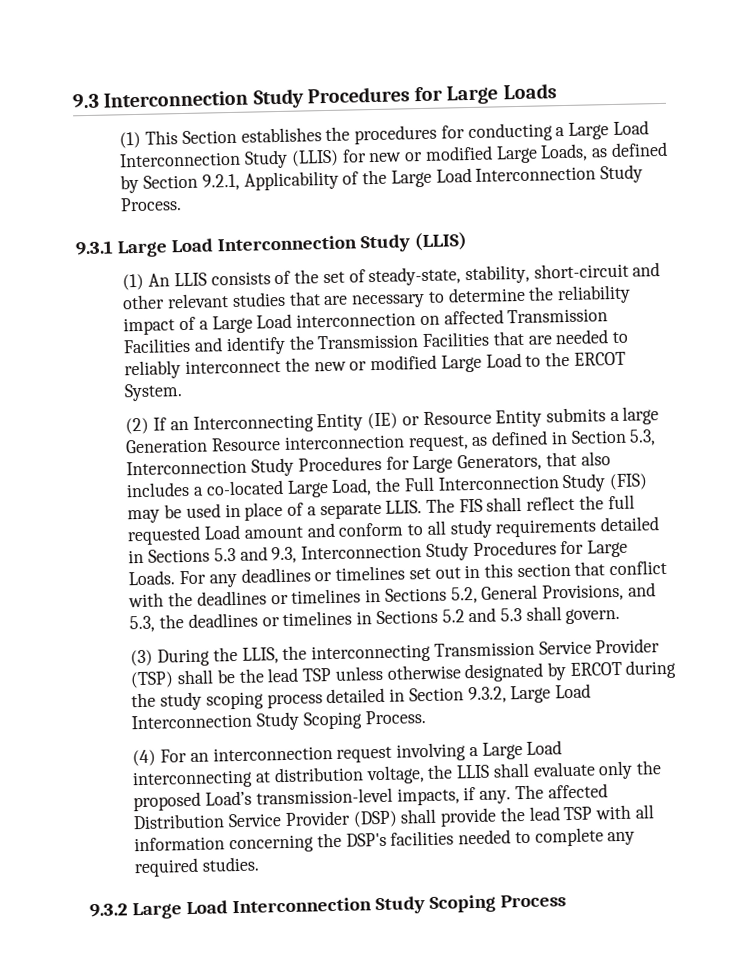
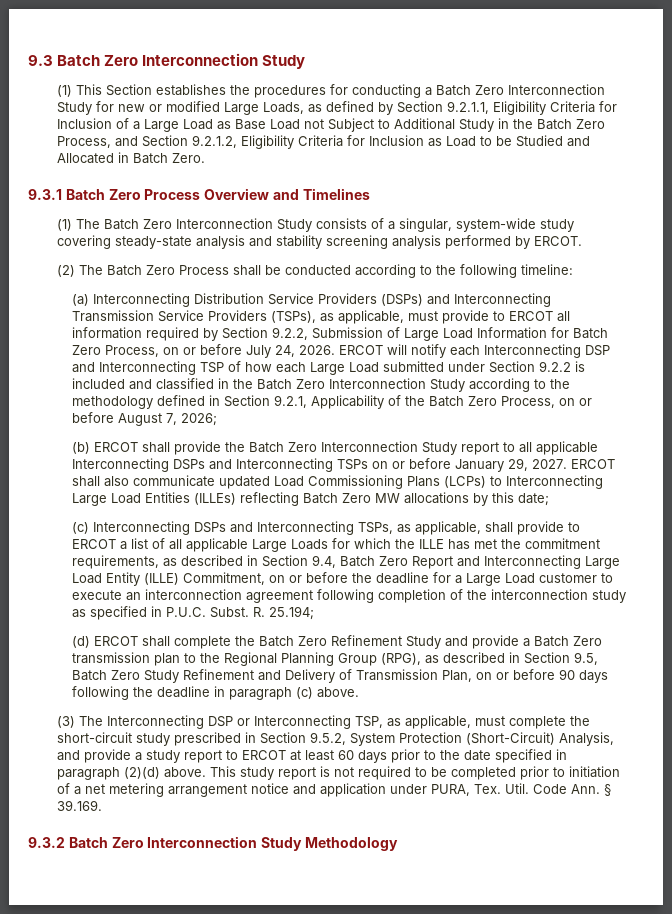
- 9.3 Interconnection Study Procedures for Large Loads
+ 9.3 Batch Zero Interconnection Study
- (1) This Section establishes the procedures for conducting a Large Load Interconnection Study (LLIS) for new or modified Large Loads, as defined by Section 9.2.1, Applicability of the Large Load Interconnection Study Process.
- 9.3.1 Large Load Interconnection Study (LLIS)
- (1) An LLIS consists of the set of steady-state, stability, short-circuit and other relevant studies that are necessary to determine the reliability impact of a Large Load interconnection on affected Transmission Facilities and identify the Transmission Facilities that are needed to reliably interconnect the new or modified Large Load to the ERCOT System.
- (2) If an Interconnecting Entity (IE) or Resource Entity submits a large Generation Resource interconnection request, as defined in Section 5.3, Interconnection Study Procedures for Large Generators, that also includes a co-located Large Load, the Full Interconnection Study (FIS) may be used in place of a separate LLIS. The FIS shall reflect the full requested Load amount and conform to all study requirements detailed in Sections 5.3 and 9.3, Interconnection Study Procedures for Large Loads. For any deadlines or timelines set out in this section that conflict with the deadlines or timelines in Sections 5.2, General Provisions, and 5.3, the deadlines or timelines in Sections 5.2 and 5.3 shall govern.
- (3) During the LLIS, the interconnecting Transmission Service Provider (TSP) shall be the lead TSP unless otherwise designated by ERCOT during the study scoping process detailed in Section 9.3.2, Large Load Interconnection Study Scoping Process.
- (4) For an interconnection request involving a Large Load interconnecting at distribution voltage, the LLIS shall evaluate only the proposed Load’s transmission-level impacts, if any. The affected Distribution Service Provider (DSP) shall provide the lead TSP with all information concerning the DSP's facilities needed to complete any required studies.
- 9.3.2 Large Load Interconnection Study Scoping Process
+ (1) This Section establishes the procedures for conducting a Batch Zero Interconnection Study for new or modified Large Loads, as defined by Section 9.2.1.1, Eligibility Criteria for Inclusion of a Large Load as Base Load not Subject to Additional Study in the Batch Zero Process, and Section 9.2.1.2, Eligibility Criteria for Inclusion as Load to be Studied and Allocated in Batch Zero.
+ 9.3.1 Batch Zero Process Overview and Timelines
+ (1) The Batch Zero Interconnection Study consists of a singular, system-wide study covering steady-state analysis and stability screening analysis performed by ERCOT.
+ (2) The Batch Zero Process shall be conducted according to the following timeline:
+ (a) Interconnecting Distribution Service Providers (DSPs) and Interconnecting Transmission Service Providers (TSPs), as applicable, must provide to ERCOT all information required by Section 9.2.2, Submission of Large Load Information for Batch Zero Process, on or before July 24, 2026. ERCOT will notify each Interconnecting DSP and Interconnecting TSP of how each Large Load submitted under Section 9.2.2 is included and classified in the Batch Zero Interconnection Study according to the methodology defined in Section 9.2.1, Applicability of the Batch Zero Process, on or before August 7, 2026;
+ (b) ERCOT shall provide the Batch Zero Interconnection Study report to all applicable Interconnecting DSPs and Interconnecting TSPs on or before January 29, 2027. ERCOT shall also communicate updated Load Commissioning Plans (LCPs) to Interconnecting Large Load Entities (ILLEs) reflecting Batch Zero MW allocations by this date;
+ (c) Interconnecting DSPs and Interconnecting TSPs, as applicable, shall provide to ERCOT a list of all applicable Large Loads for which the ILLE has met the commitment requirements, as described in Section 9.4, Batch Zero Report and Interconnecting Large Load Entity (ILLE) Commitment, on or before the deadline for a Large Load customer to execute an interconnection agreement following completion of the interconnection study as specified in P.U.C. Subst. R. 25.194;
+ (d) ERCOT shall complete the Batch Zero Refinement Study and provide a Batch Zero transmission plan to the Regional Planning Group (RPG), as described in Section 9.5, Batch Zero Study Refinement and Delivery of Transmission Plan, on or before 90 days following the deadline in paragraph (c) above.
+ (3) The Interconnecting DSP or Interconnecting TSP, as applicable, must complete the short-circuit study prescribed in Section 9.5.2, System Protection (Short-Circuit) Analysis, and provide a study report to ERCOT at least 60 days prior to the date specified in paragraph (2)(d) above. This study report is not required to be completed prior to initiation of a net metering arrangement notice and application under PURA, Tex. Util. Code Ann. § 39.169.
+ 9.3.2 Batch Zero Interconnection Study Methodology

